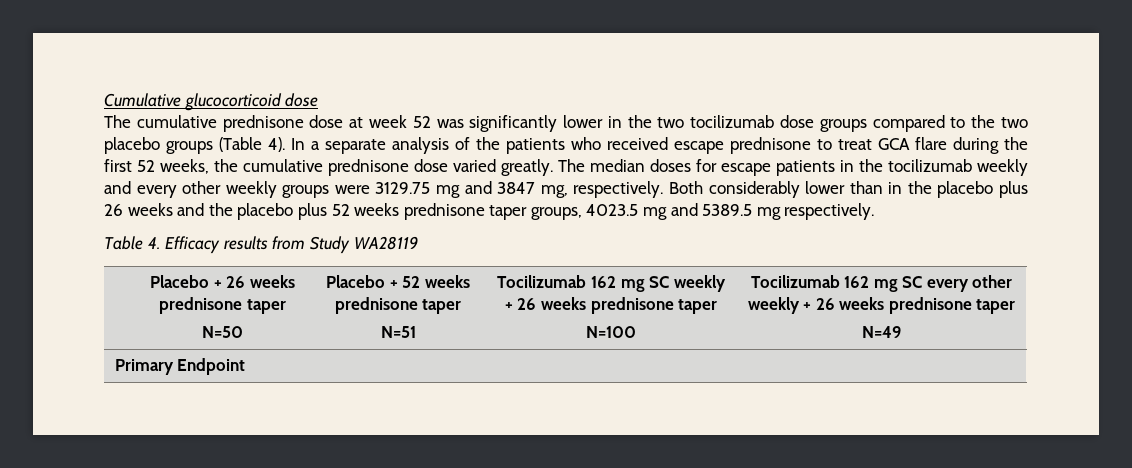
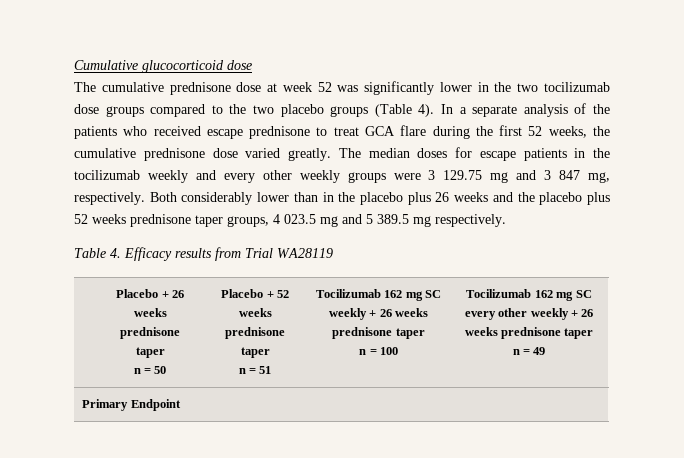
- The median doses for escape patients in the tocilizumab weekly and every other weekly groups were 3129.75 mg and 3847 mg, respectively.
+ The median doses for escape patients in the tocilizumab weekly and every other weekly groups were 3 129.75 mg and 3 847 mg, respectively.
- Both considerably lower than in the placebo plus 26 weeks and the placebo plus 52 weeks prednisone taper groups, 4023.5 mg and 5389.5 mg respectively.
+ Both considerably lower than in the placebo plus 26 weeks and the placebo plus 52 weeks prednisone taper groups, 4 023.5 mg and 5 389.5 mg respectively.
- Table 4. Efficacy results from Study WA28119
+ Table 4. Efficacy results from Trial WA28119
- N=50
+ n = 50
- N=51
+ n = 51
- N=100
+ n = 100
- N=49
+ n = 49

